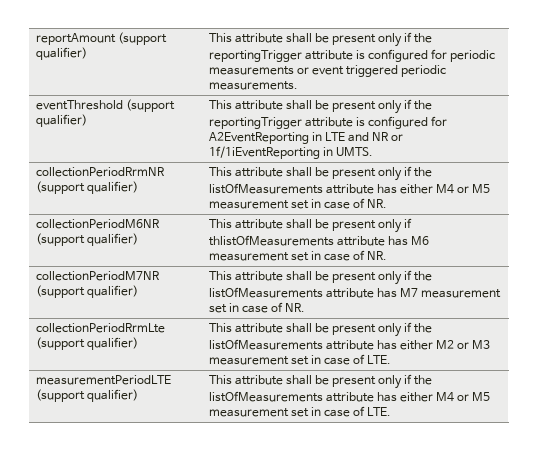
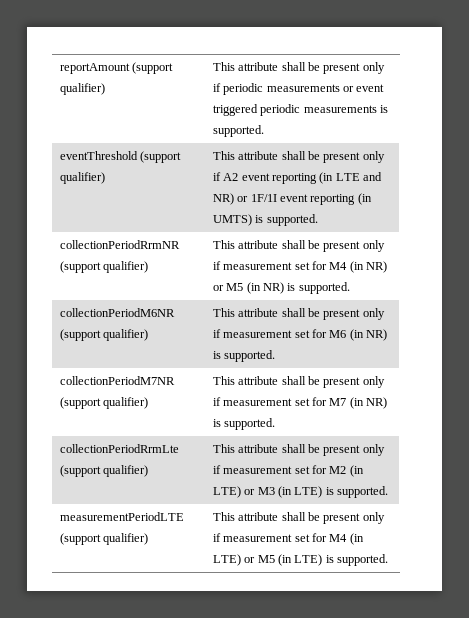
- reportAmount (support qualifier) | This attribute shall be present only if the reportingTrigger attribute is configured for periodic measurements or event triggered periodic measurements.
+ reportAmount (support qualifier) | This attribute shall be present only if periodic measurements or event triggered periodic measurements is supported.
- eventThreshold (support qualifier) | This attribute shall be present only if the reportingTrigger attribute is configured for A2EventReporting in LTE and NR or 1f/1iEventReporting in UMTS.
+ eventThreshold (support qualifier) | This attribute shall be present only if A2 event reporting (in LTE and NR) or 1F/1I event reporting (in UMTS) is supported.
- collectionPeriodRrmNR (support qualifier) | This attribute shall be present only if the listOfMeasurements attribute has either M4 or M5 measurement set in case of NR.
+ collectionPeriodRrmNR (support qualifier) | This attribute shall be present only if measurement set for M4 (in NR) or M5 (in NR) is supported.
- collectionPeriodM6NR (support qualifier) | This attribute shall be present only if thlistOfMeasurements attribute has M6 measurement set in case of NR.
+ collectionPeriodM6NR (support qualifier) | This attribute shall be present only if measurement set for M6 (in NR) is supported.
- collectionPeriodM7NR (support qualifier) | This attribute shall be present only if the listOfMeasurements attribute has M7 measurement set in case of NR.
+ collectionPeriodM7NR (support qualifier) | This attribute shall be present only if measurement set for M7 (in NR) is supported.
- collectionPeriodRrmLte (support qualifier) | This attribute shall be present only if the listOfMeasurements attribute has either M2 or M3 measurement set in case of LTE.
+ collectionPeriodRrmLte (support qualifier) | This attribute shall be present only if measurement set for M2 (in LTE) or M3 (in LTE) is supported.
- measurementPeriodLTE (support qualifier) | This attribute shall be present only if the listOfMeasurements attribute has either M4 or M5 measurement set in case of LTE.
+ measurementPeriodLTE (support qualifier) | This attribute shall be present only if measurement set for M4 (in LTE) or M5 (in LTE) is supported.

